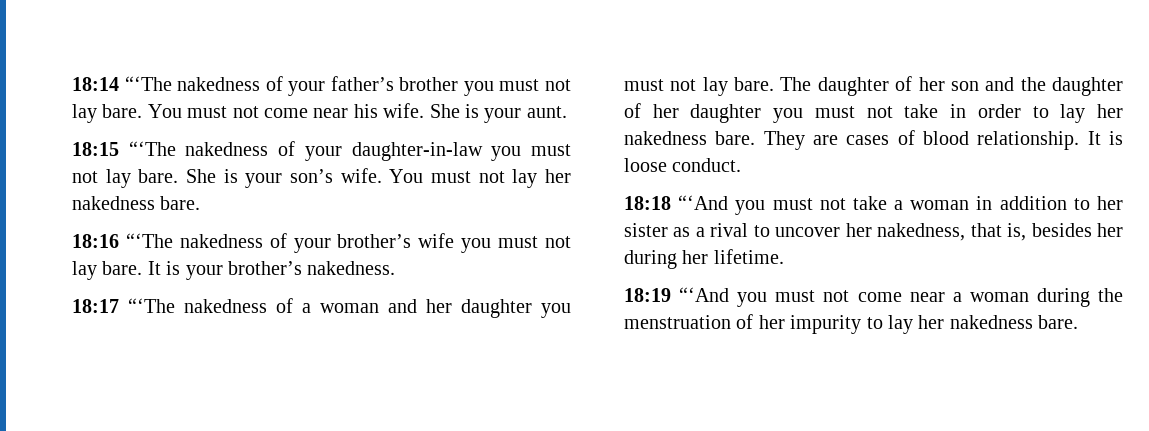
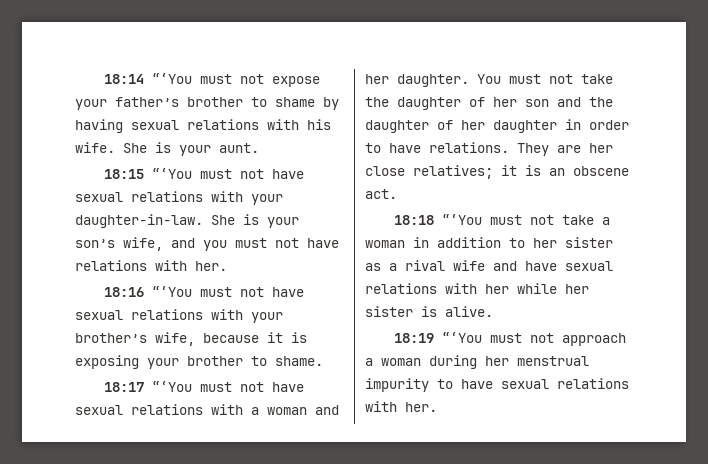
- 18:14 “‘The nakedness of your father’s brother you must not lay bare. You must not come near his wife.
+ 18:14 “‘You must not expose your father’s brother to shame by having sexual relations with his wife.
- 18:15 “‘The nakedness of your daughter-in-law you must not lay bare. She is your son’s wife. You must not lay her nakedness bare.
- 18:16 “‘The nakedness of your brother’s wife you must not lay bare. It is your brother’s nakedness.
- 18:17 “‘The nakedness of a woman and her daughter you must not lay bare. The daughter of her son and the daughter of her daughter you must not take in order to lay her nakedness bare. They are cases of blood relationship. It is loose conduct.
+ 18:15 “‘You must not have sexual relations with your daughter-in-law. She is your son’s wife, and you must not have relations with her.
+ 18:16 “‘You must not have sexual relations with your brother’s wife, because it is exposing your brother to shame.
+ 18:17 “‘You must not have sexual relations with a woman and her daughter. You must not take the daughter of her son and the daughter of her daughter in order to have relations. They are her close relatives; it is an obscene act.
- 18:18 “‘And you must not take a woman in addition to her sister as a rival to uncover her nakedness, that is, besides her during her lifetime.
- 18:19 “‘And you must not come near a woman during the menstruation of her impurity to lay her nakedness bare.
+ 18:18 “‘You must not take a woman in addition to her sister as a rival wife and have sexual relations with her while her sister is alive.
+ 18:19 “‘You must not approach a woman during her menstrual impurity to have sexual relations with her.

